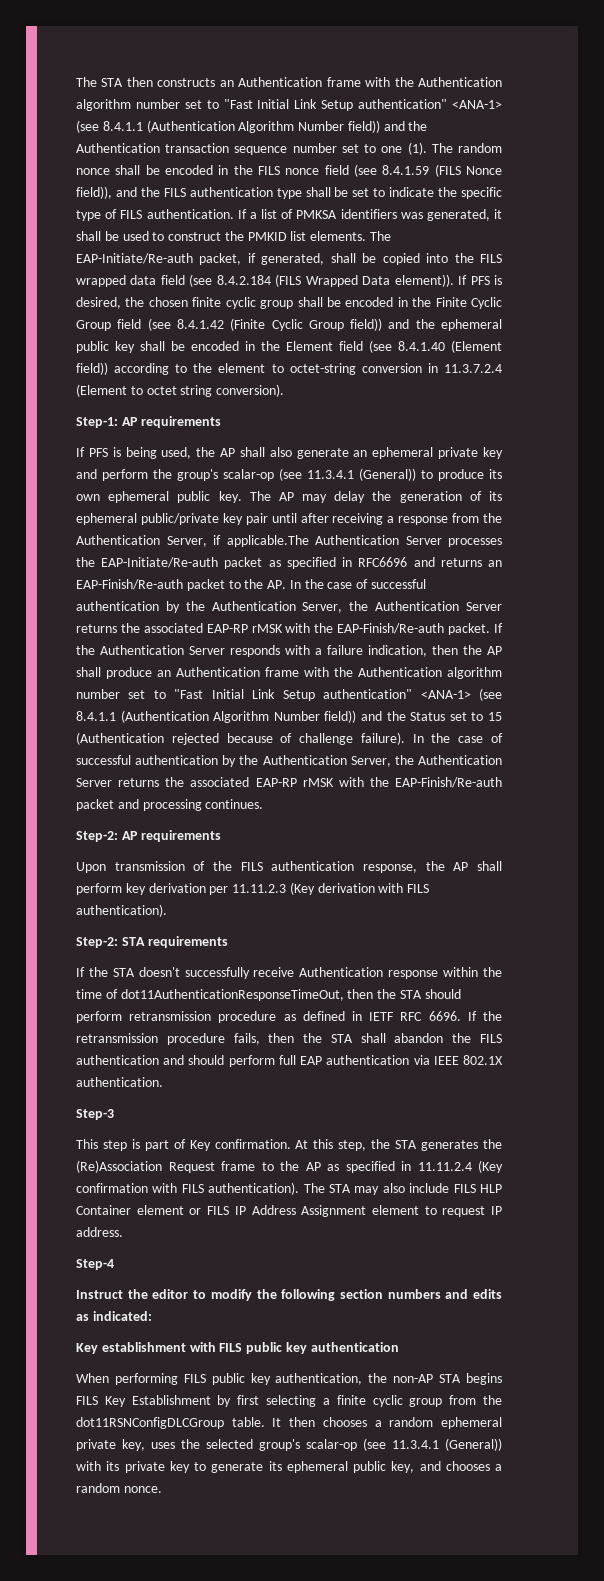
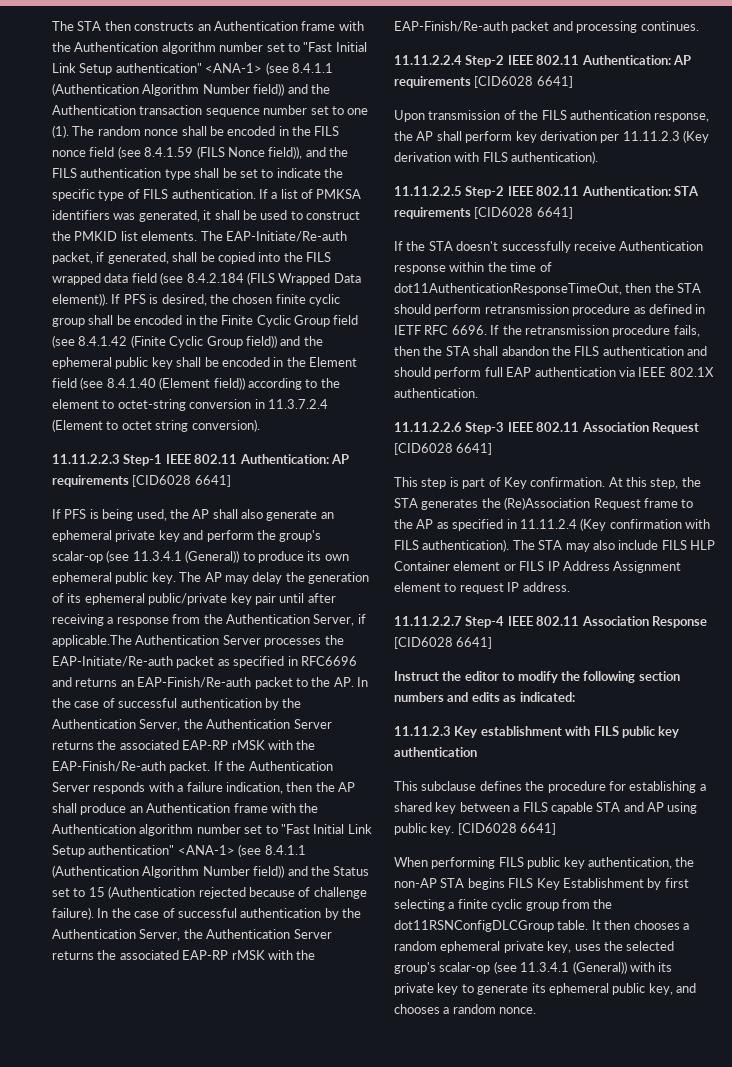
- Step-1: AP requirements
+ 11.11.2.2.3 Step-1 IEEE 802.11 Authentication: AP requirements [CID6028 6641]
- Step-2: AP requirements
+ 11.11.2.2.4 Step-2 IEEE 802.11 Authentication: AP requirements [CID6028 6641]
- Step-2: STA requirements
+ 11.11.2.2.5 Step-2 IEEE 802.11 Authentication: STA requirements [CID6028 6641]
- Step-3
+ 11.11.2.2.6 Step-3 IEEE 802.11 Association Request [CID6028 6641]
- Step-4
+ 11.11.2.2.7 Step-4 IEEE 802.11 Association Response [CID6028 6641]
- Key establishment with FILS public key authentication
+ 11.11.2.3 Key establishment with FILS public key authentication
+ This subclause defines the procedure for establishing a shared key between a FILS capable STA and AP using public key. [CID6028 6641]

